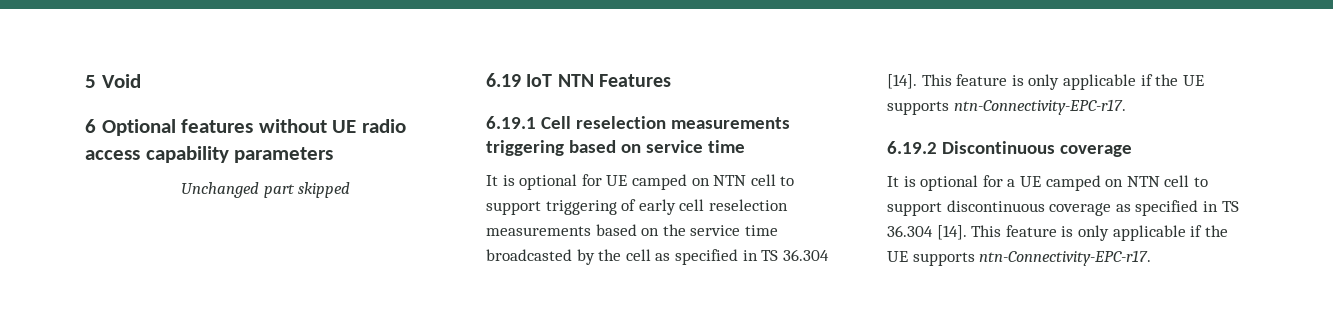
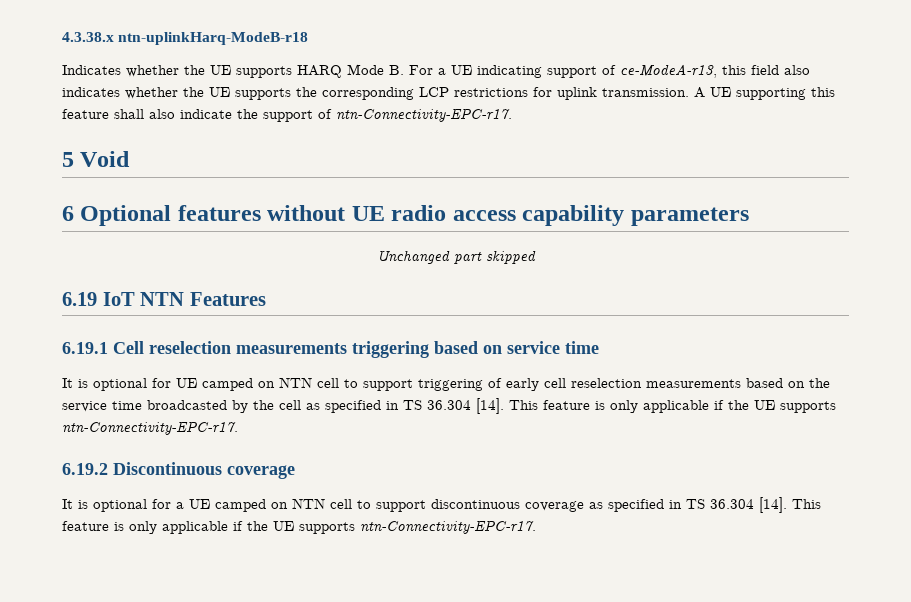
+ 4.3.38.x ntn-uplinkHarq-ModeB-r18
+ Indicates whether the UE supports HARQ Mode B. For a UE indicating support of ce-ModeA-r13, this field also indicates whether the UE supports the corresponding LCP restrictions for uplink transmission. A UE supporting this feature shall also indicate the support of ntn-Connectivity-EPC-r17.

